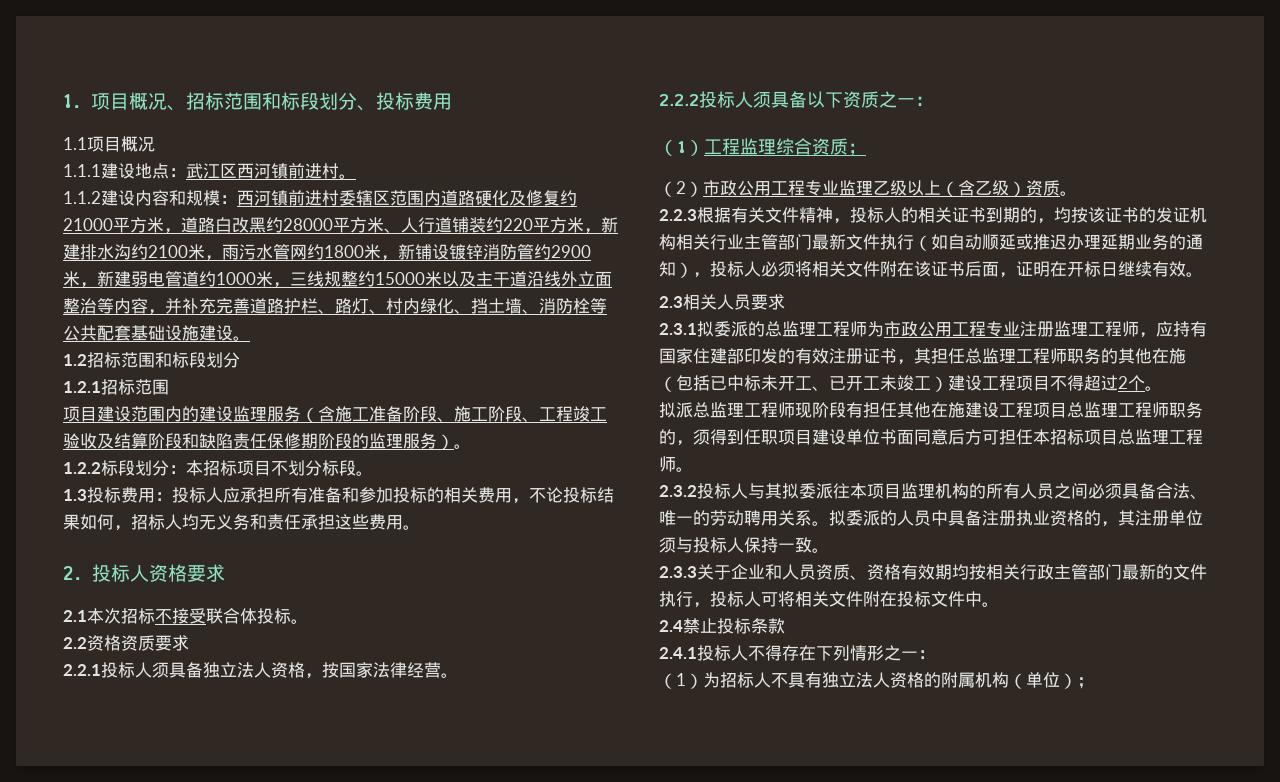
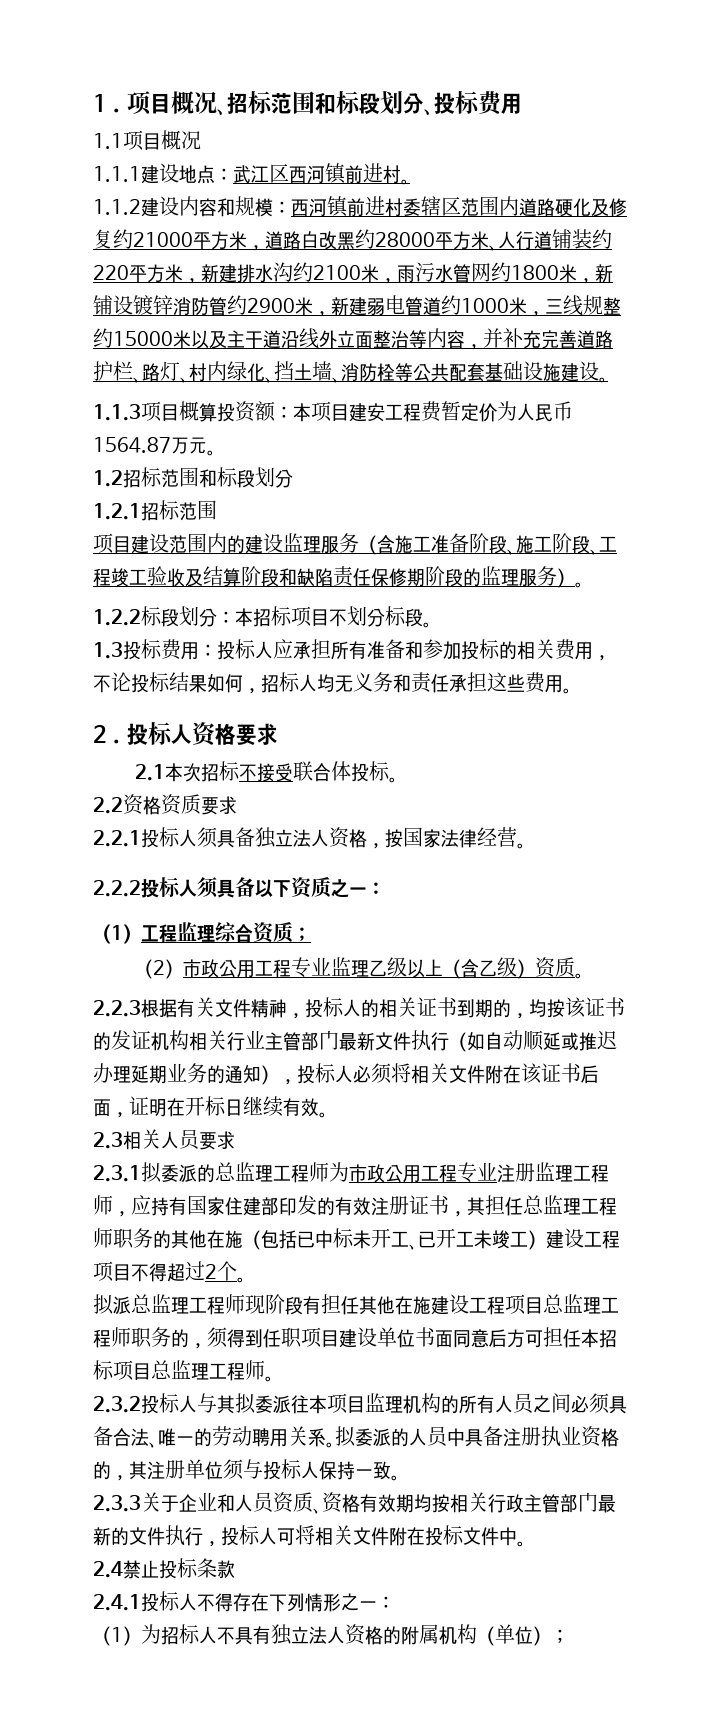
+ 1.1.3项目概算投资额：本项目建安工程费暂定价为人民币1564.87万元。

